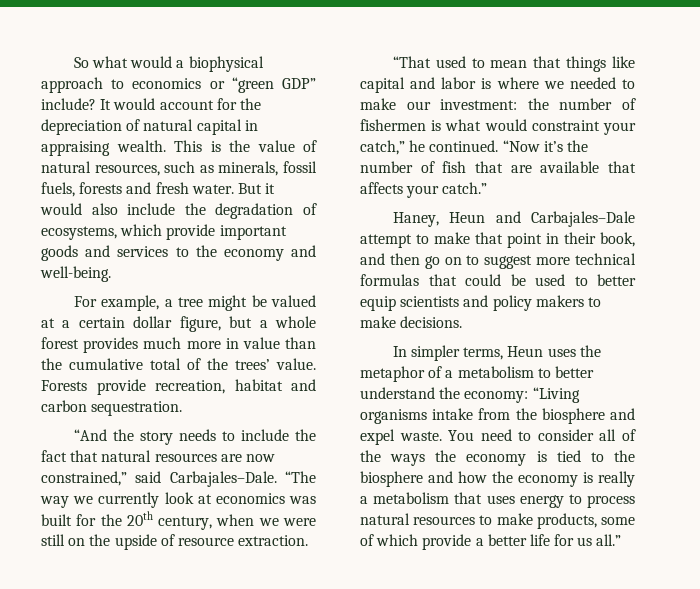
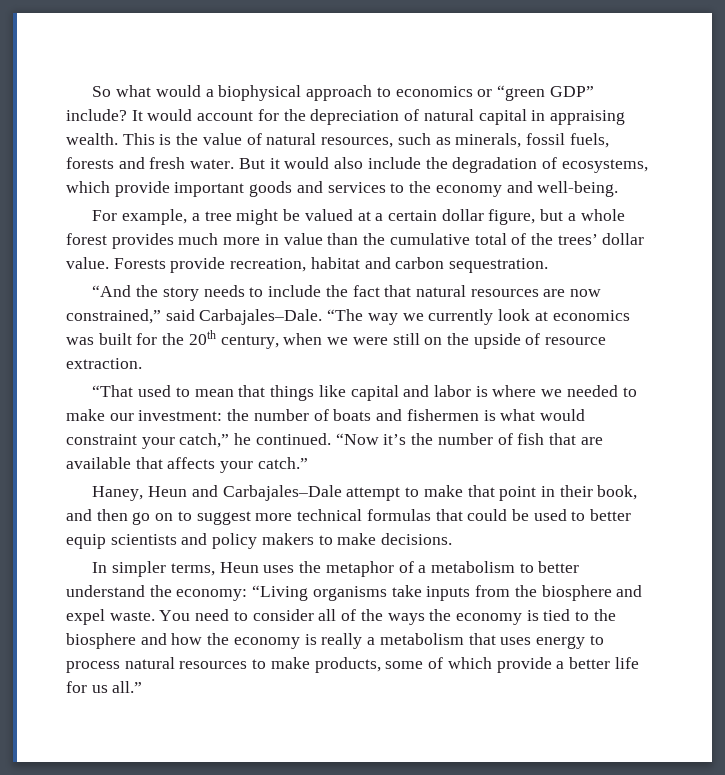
- For example, a tree might be valued at a certain dollar figure, but a whole forest provides much more in value than the cumulative total of the trees’ value.
+ For example, a tree might be valued at a certain dollar figure, but a whole forest provides much more in value than the cumulative total of the trees’ dollar value.
- “That used to mean that things like capital and labor is where we needed to make our investment: the number of fishermen is what would constraint your catch,” he continued.
+ “That used to mean that things like capital and labor is where we needed to make our investment: the number of boats and fishermen is what would constraint your catch,” he continued.
- In simpler terms, Heun uses the metaphor of a metabolism to better understand the economy: “Living organisms intake from the biosphere and expel waste.
+ In simpler terms, Heun uses the metaphor of a metabolism to better understand the economy: “Living organisms take inputs from the biosphere and expel waste.

